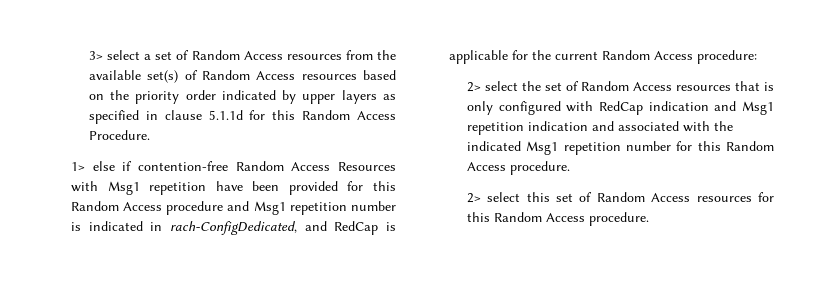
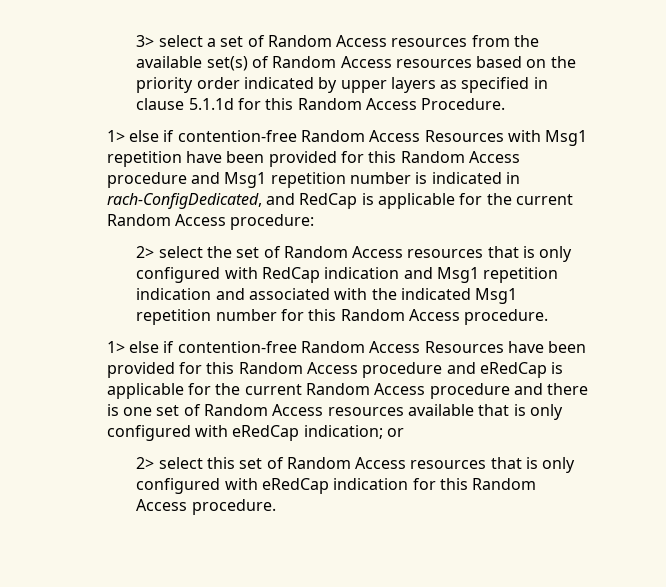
+ 1> else if contention-free Random Access Resources have been provided for this Random Access procedure and eRedCap is applicable for the current Random Access procedure and there is one set of Random Access resources available that is only configured with eRedCap indication; or
- 2> select this set of Random Access resources for this Random Access procedure.
+ 2> select this set of Random Access resources that is only configured with eRedCap indication for this Random Access procedure.

